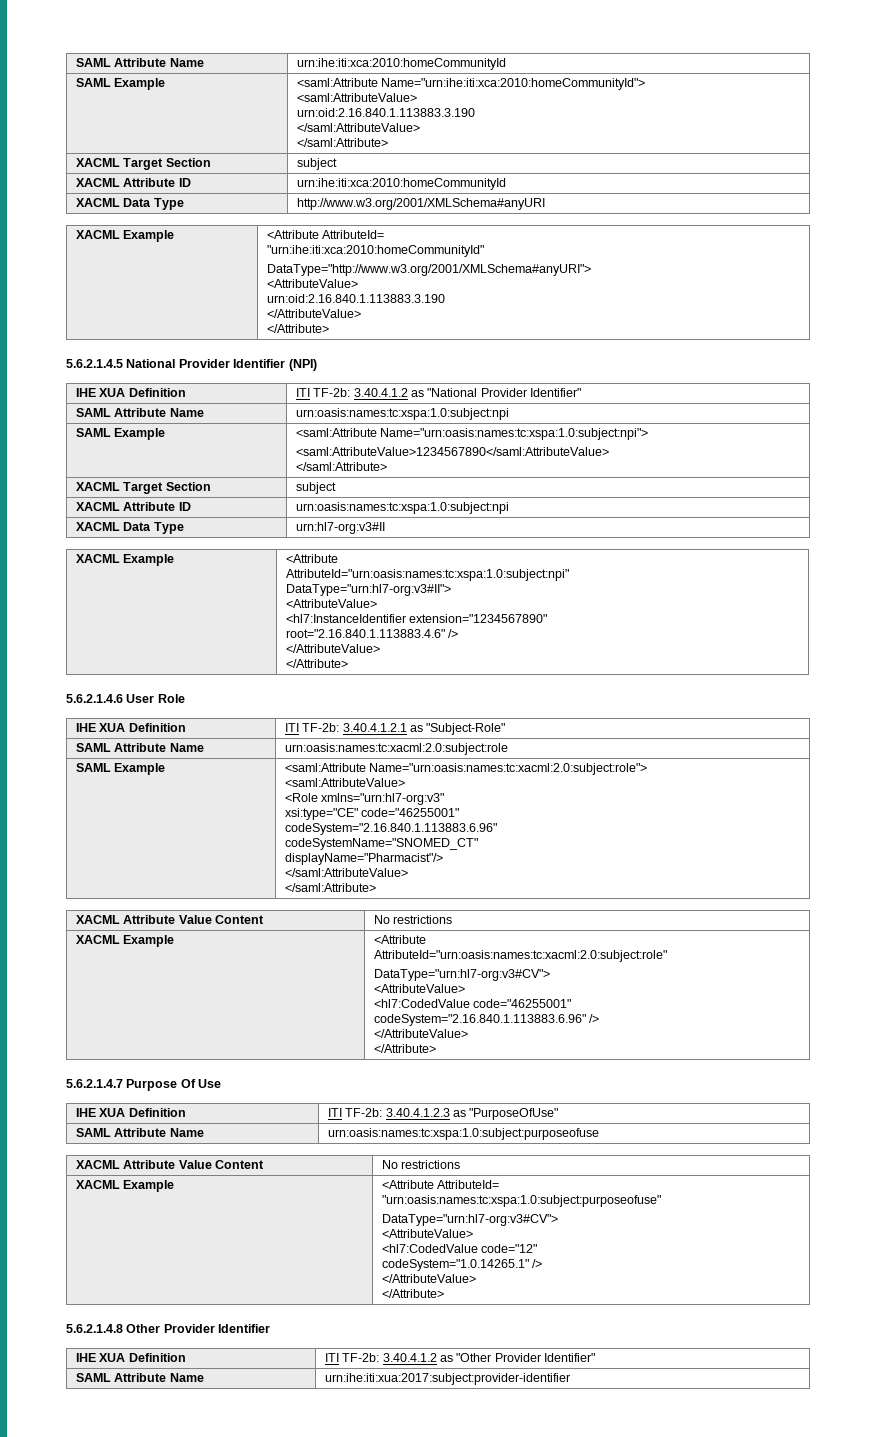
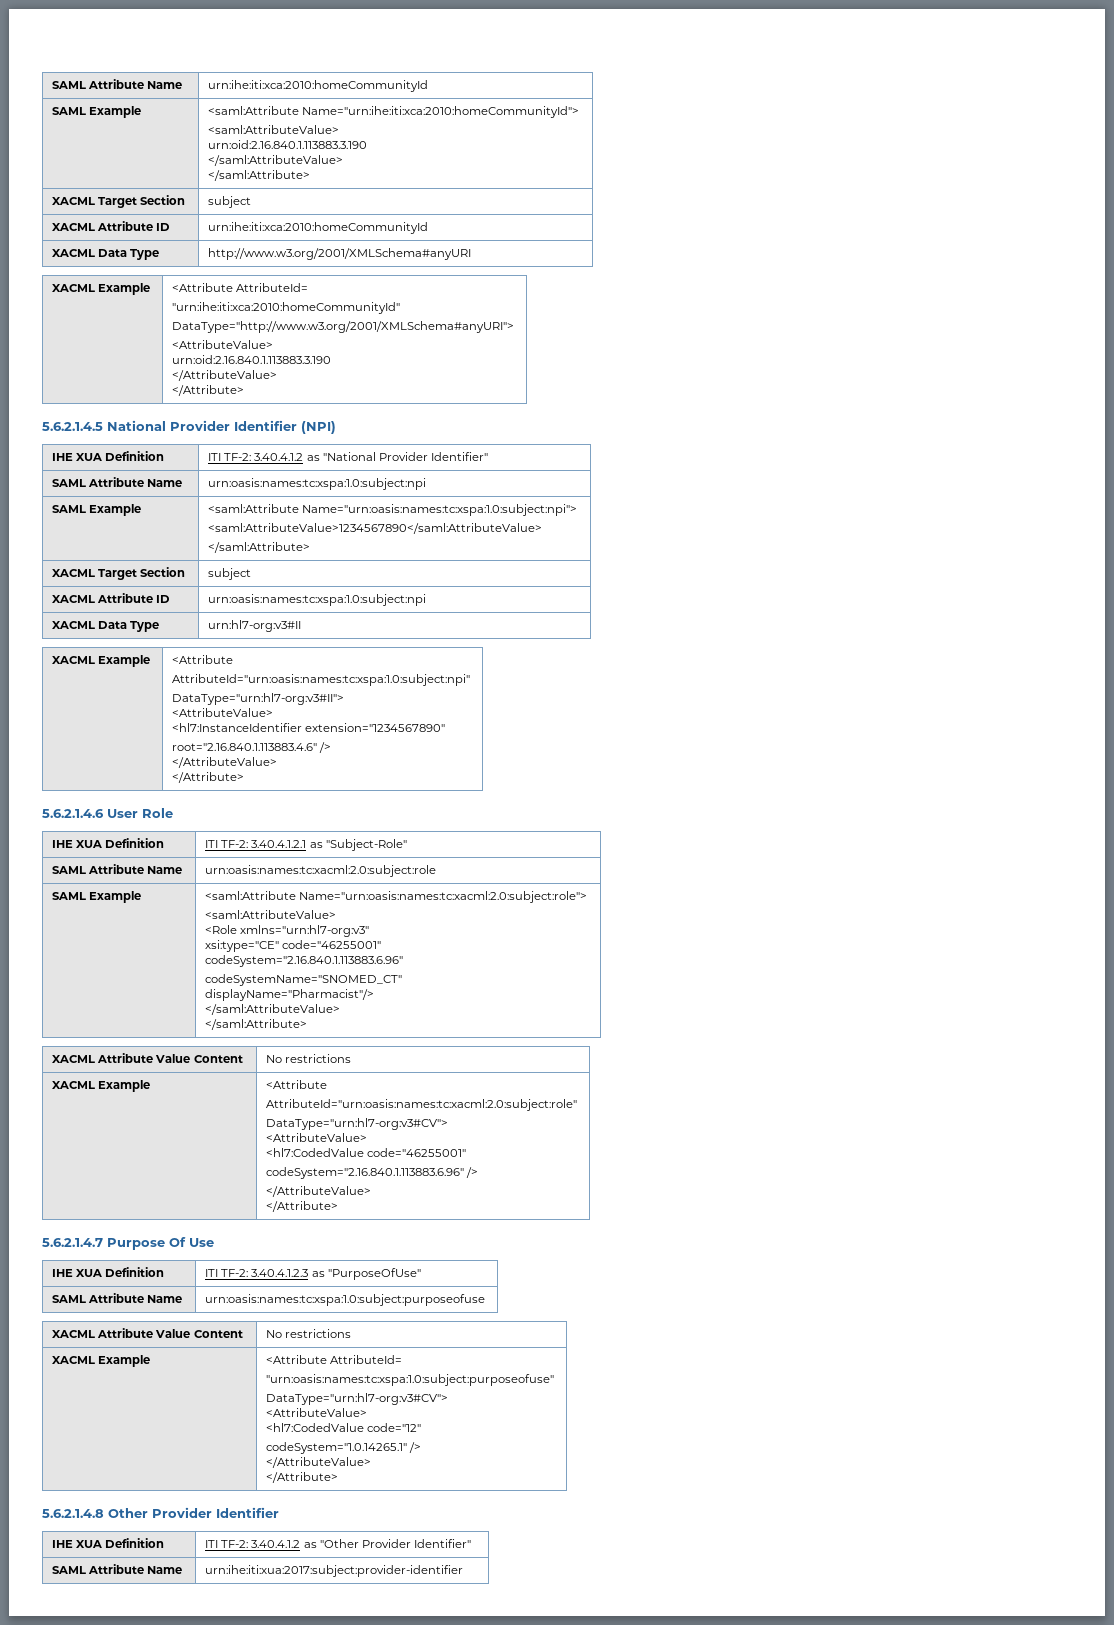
- IHE XUA Definition | ITI TF-2b: 3.40.4.1.2 as "National Provider Identifier"
+ IHE XUA Definition | ITI TF-2: 3.40.4.1.2 as "National Provider Identifier"
- IHE XUA Definition | ITI TF-2b: 3.40.4.1.2.1 as "Subject-Role"
+ IHE XUA Definition | ITI TF-2: 3.40.4.1.2.1 as "Subject-Role"
- IHE XUA Definition | ITI TF-2b: 3.40.4.1.2.3 as "PurposeOfUse"
+ IHE XUA Definition | ITI TF-2: 3.40.4.1.2.3 as "PurposeOfUse"
- IHE XUA Definition | ITI TF-2b: 3.40.4.1.2 as "Other Provider Identifier"
+ IHE XUA Definition | ITI TF-2: 3.40.4.1.2 as "Other Provider Identifier"

